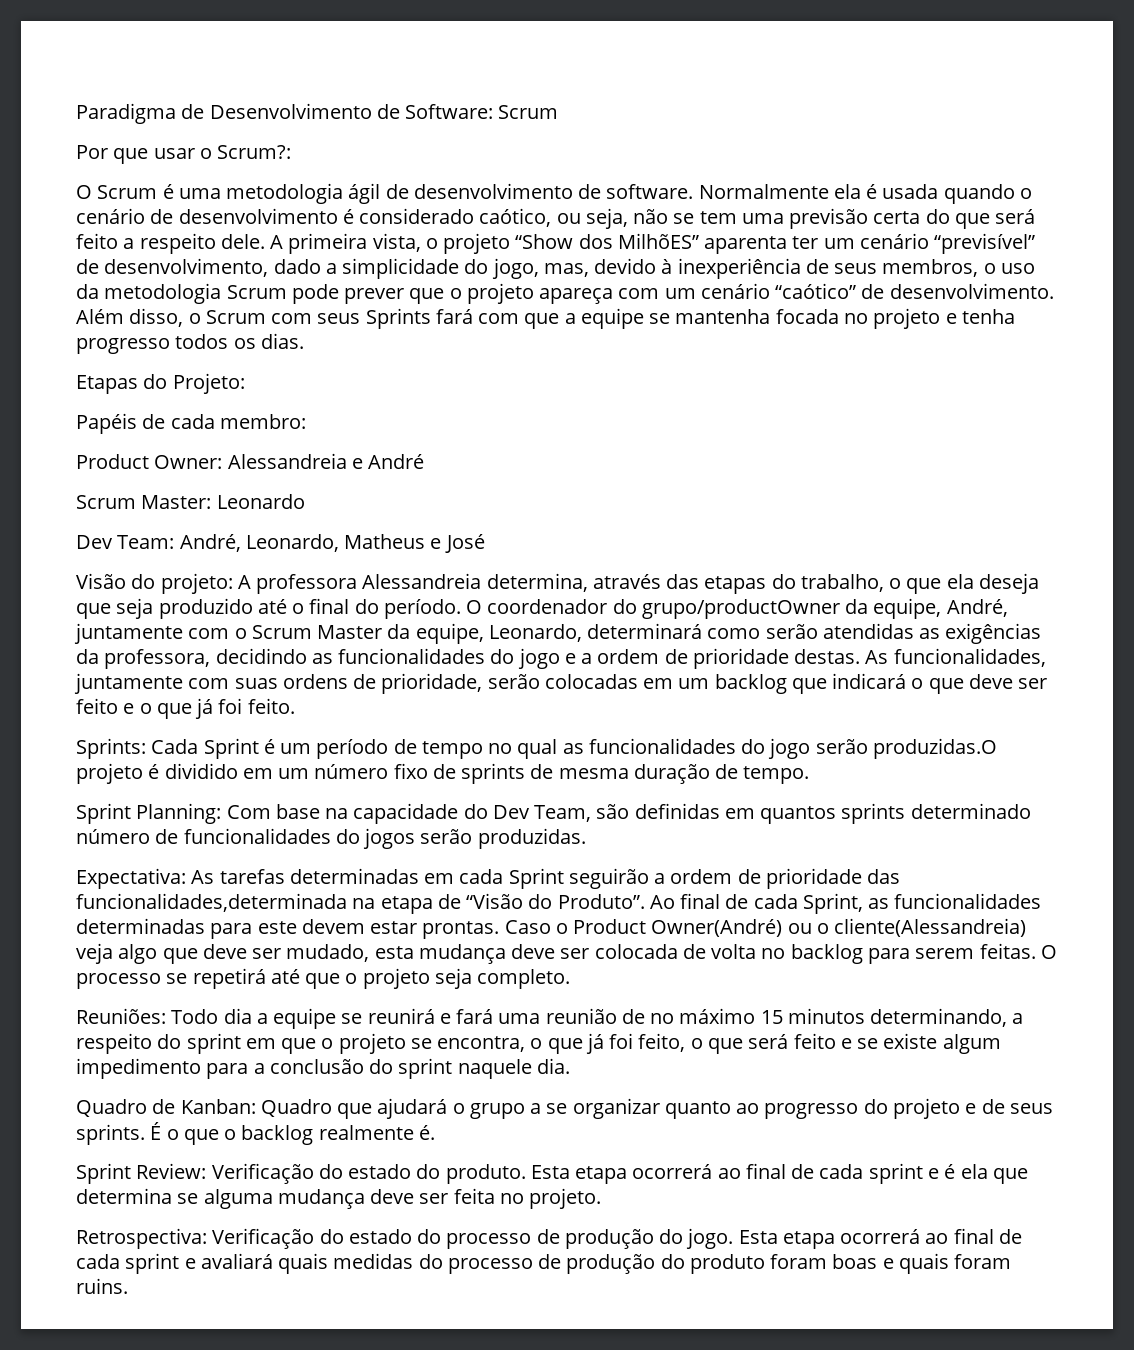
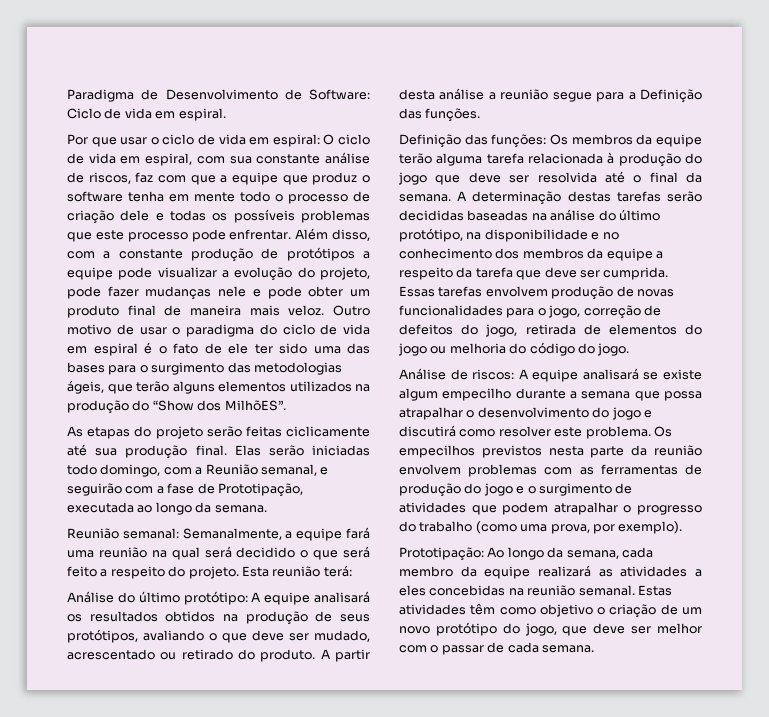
- Paradigma de Desenvolvimento de Software: Scrum
+ Paradigma de Desenvolvimento de Software: Ciclo de vida em espiral.
- Por que usar o Scrum?:
- O Scrum é uma metodologia ágil de desenvolvimento de software. Normalmente ela é usada quando o cenário de desenvolvimento é considerado caótico, ou seja, não se tem uma previsão certa do que será feito a respeito dele. A primeira vista, o projeto “Show dos MilhõES” aparenta ter um cenário “previsível” de desenvolvimento, dado a simplicidade do jogo, mas, devido à inexperiência de seus membros, o uso da metodologia Scrum pode prever que o projeto apareça com um cenário “caótico” de desenvolvimento. Além disso, o Scrum com seus Sprints fará com que a equipe se mantenha focada no projeto e tenha progresso todos os dias.
- Etapas do Projeto:
- Papéis de cada membro:
- Product Owner: Alessandreia e André
- Scrum Master: Leonardo
- Dev Team: André, Leonardo, Matheus e José
- Visão do projeto: A professora Alessandreia determina, através das etapas do trabalho, o que ela deseja que seja produzido até o final do período. O coordenador do grupo/productOwner da equipe, André, juntamente com o Scrum Master da equipe, Leonardo, determinará como serão atendidas as exigências da professora, decidindo as funcionalidades do jogo e a ordem de prioridade destas. As funcionalidades, juntamente com suas ordens de prioridade, serão colocadas em um backlog que indicará o que deve ser feito e o que já foi feito.
- Sprints: Cada Sprint é um período de tempo no qual as funcionalidades do jogo serão produzidas.O projeto é dividido em um número fixo de sprints de mesma duração de tempo.
- Sprint Planning: Com base na capacidade do Dev Team, são definidas em quantos sprints determinado número de funcionalidades do jogos serão produzidas.
- Expectativa: As tarefas determinadas em cada Sprint seguirão a ordem de prioridade das funcionalidades,determinada na etapa de “Visão do Produto”. Ao final de cada Sprint, as funcionalidades determinadas para este devem estar prontas. Caso o Product Owner(André) ou o cliente(Alessandreia) veja algo que deve ser mudado, esta mudança deve ser colocada de volta no backlog para serem feitas. O processo se repetirá até que o projeto seja completo.
- Reuniões: Todo dia a equipe se reunirá e fará uma reunião de no máximo 15 minutos determinando, a respeito do sprint em que o projeto se encontra, o que já foi feito, o que será feito e se existe algum impedimento para a conclusão do sprint naquele dia.
- Quadro de Kanban: Quadro que ajudará o grupo a se organizar quanto ao progresso do projeto e de seus sprints. É o que o backlog realmente é.
- Sprint Review: Verificação do estado do produto. Esta etapa ocorrerá ao final de cada sprint e é ela que determina se alguma mudança deve ser feita no projeto.
- Retrospectiva: Verificação do estado do processo de produção do jogo. Esta etapa ocorrerá ao final de cada sprint e avaliará quais medidas do processo de produção do produto foram boas e quais foram ruins.
+ Por que usar o ciclo de vida em espiral: O ciclo de vida em espiral, com sua constante análise de riscos, faz com que a equipe que produz o software tenha em mente todo o processo de criação dele e todas os possíveis problemas que este processo pode enfrentar. Além disso, com a constante produção de protótipos a equipe pode visualizar a evolução do projeto, pode fazer mudanças nele e pode obter um produto final de maneira mais veloz. Outro motivo de usar o paradigma do ciclo de vida em espiral é o fato de ele ter sido uma das bases para o surgimento das metodologias ágeis, que terão alguns elementos utilizados na produção do “Show dos MilhõES”.
+ As etapas do projeto serão feitas ciclicamente até sua produção final. Elas serão iniciadas todo domingo, com a Reunião semanal, e seguirão com a fase de Prototipação, executada ao longo da semana.
+ Reunião semanal: Semanalmente, a equipe fará uma reunião na qual será decidido o que será feito a respeito do projeto. Esta reunião terá:
+ Análise do último protótipo: A equipe analisará os resultados obtidos na produção de seus protótipos, avaliando o que deve ser mudado, acrescentado ou retirado do produto. A partir desta análise a reunião segue para a Definição das funções.
+ Definição das funções: Os membros da equipe terão alguma tarefa relacionada à produção do jogo que deve ser resolvida até o final da semana. A determinação destas tarefas serão decididas baseadas na análise do último protótipo, na disponibilidade e no conhecimento dos membros da equipe a respeito da tarefa que deve ser cumprida. Essas tarefas envolvem produção de novas funcionalidades para o jogo, correção de defeitos do jogo, retirada de elementos do jogo ou melhoria do código do jogo.
+ Análise de riscos: A equipe analisará se existe algum empecilho durante a semana que possa atrapalhar o desenvolvimento do jogo e discutirá como resolver este problema. Os empecilhos previstos nesta parte da reunião envolvem problemas com as ferramentas de produção do jogo e o surgimento de atividades que podem atrapalhar o progresso do trabalho (como uma prova, por exemplo).
+ Prototipação: Ao longo da semana, cada membro da equipe realizará as atividades a eles concebidas na reunião semanal. Estas atividades têm como objetivo o criação de um novo protótipo do jogo, que deve ser melhor com o passar de cada semana.

